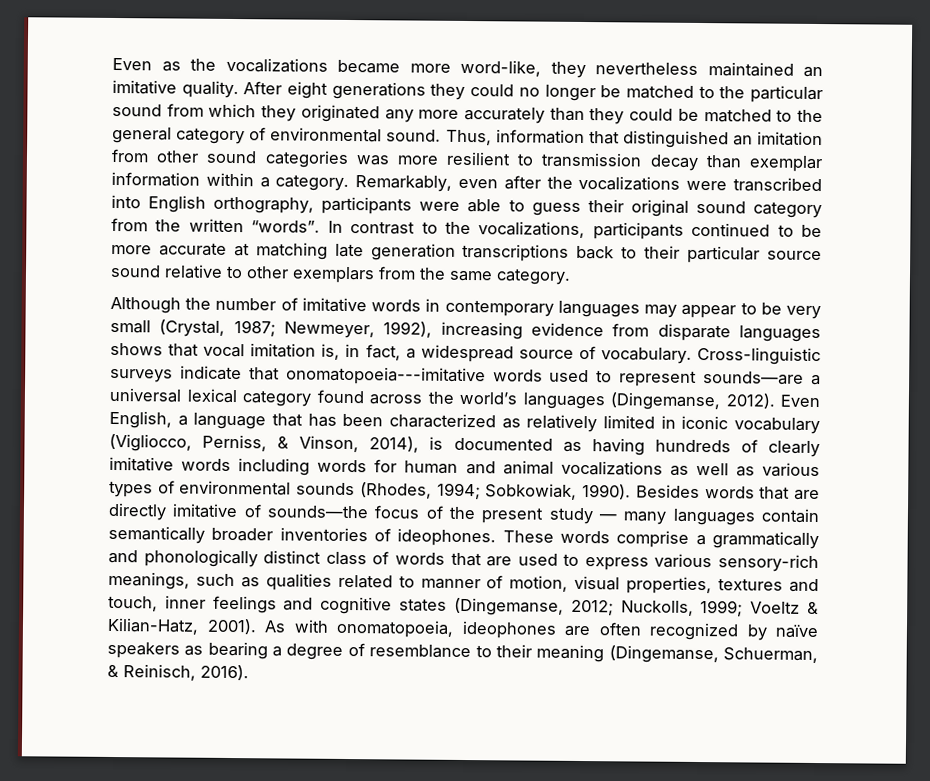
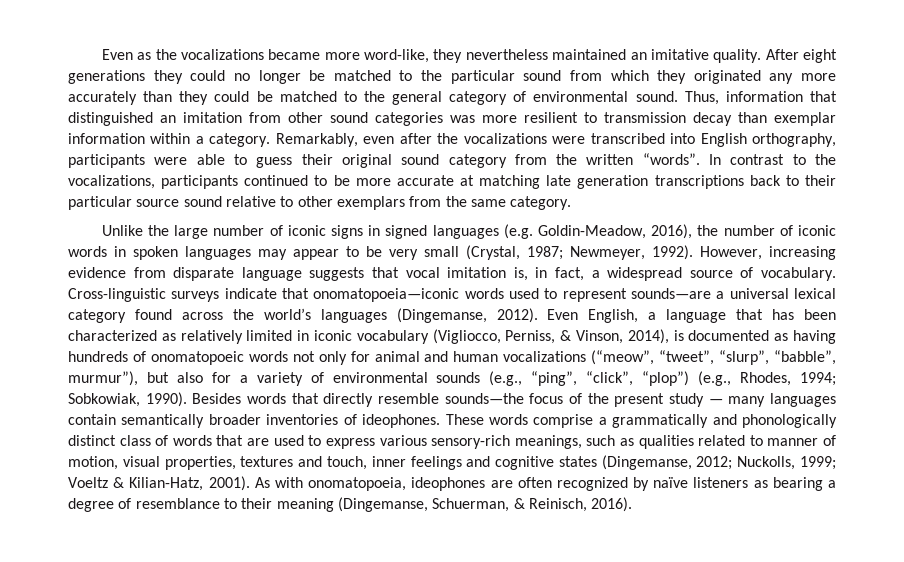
- Although the number of imitative words in contemporary languages may appear to be very small (Crystal, 1987; Newmeyer, 1992), increasing evidence from disparate languages shows that vocal imitation is, in fact, a widespread source of vocabulary.
+ Unlike the large number of iconic signs in signed languages (e.g. Goldin-Meadow, 2016), the number of iconic words in spoken languages may appear to be very small (Crystal, 1987; Newmeyer, 1992). However, increasing evidence from disparate language suggests that vocal imitation is, in fact, a widespread source of vocabulary.
- Cross-linguistic surveys indicate that onomatopoeia---imitative words used to represent sounds—are a universal lexical category found across the world’s languages (Dingemanse, 2012).
+ Cross-linguistic surveys indicate that onomatopoeia—iconic words used to represent sounds—are a universal lexical category found across the world’s languages (Dingemanse, 2012).
- Even English, a language that has been characterized as relatively limited in iconic vocabulary (Vigliocco, Perniss, & Vinson, 2014), is documented as having hundreds of clearly imitative words including words for human and animal vocalizations as well as various types of environmental sounds (Rhodes, 1994; Sobkowiak, 1990).
+ Even English, a language that has been characterized as relatively limited in iconic vocabulary (Vigliocco, Perniss, & Vinson, 2014), is documented as having hundreds of onomatopoeic words not only for animal and human vocalizations (“meow”, “tweet”, “slurp”, “babble”, murmur”), but also for a variety of environmental sounds (e.g., “ping”, “click”, “plop”) (e.g., Rhodes, 1994; Sobkowiak, 1990).
- Besides words that are directly imitative of sounds—the focus of the present study — many languages contain semantically broader inventories of ideophones.
+ Besides words that directly resemble sounds—the focus of the present study — many languages contain semantically broader inventories of ideophones.
- As with onomatopoeia, ideophones are often recognized by naïve speakers as bearing a degree of resemblance to their meaning (Dingemanse, Schuerman, & Reinisch, 2016).
+ As with onomatopoeia, ideophones are often recognized by naïve listeners as bearing a degree of resemblance to their meaning (Dingemanse, Schuerman, & Reinisch, 2016).

